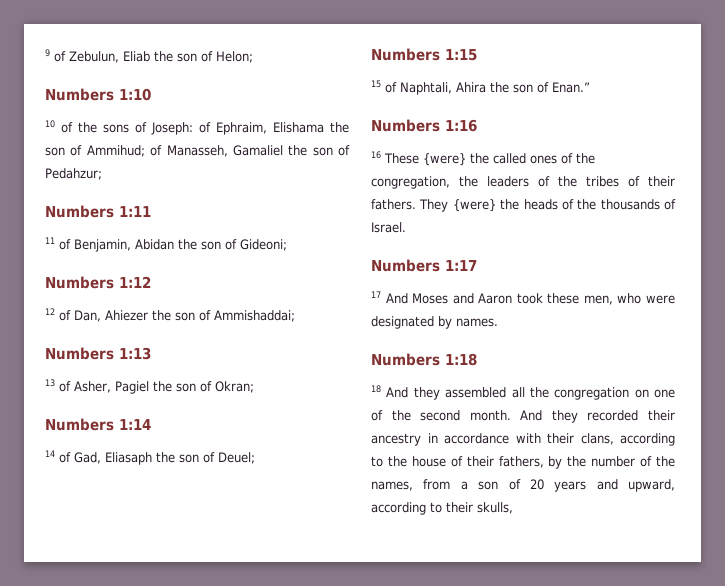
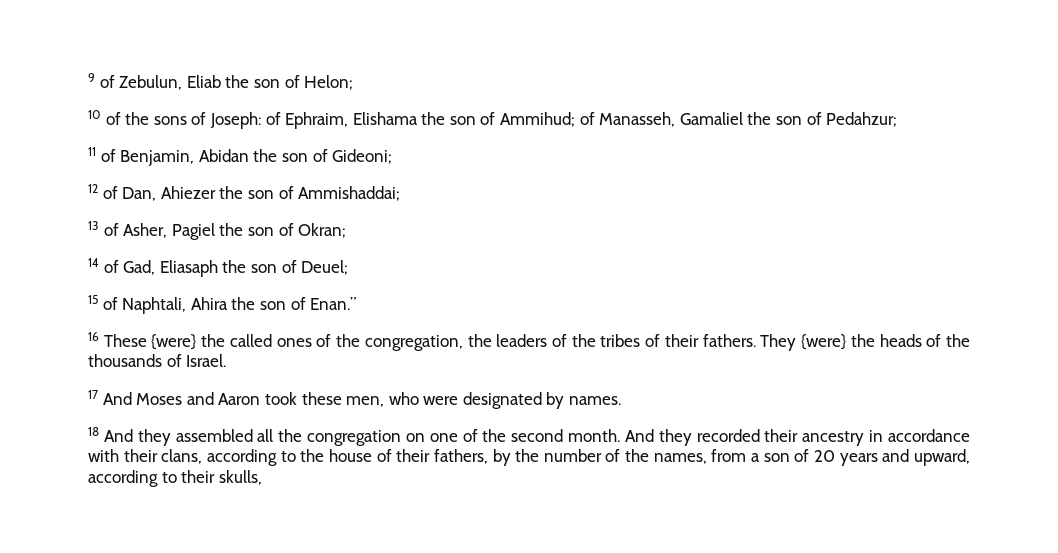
- Numbers 1:10
- Numbers 1:11
- Numbers 1:12
- Numbers 1:13
- Numbers 1:14
- Numbers 1:15
- Numbers 1:16
- Numbers 1:17
- Numbers 1:18

